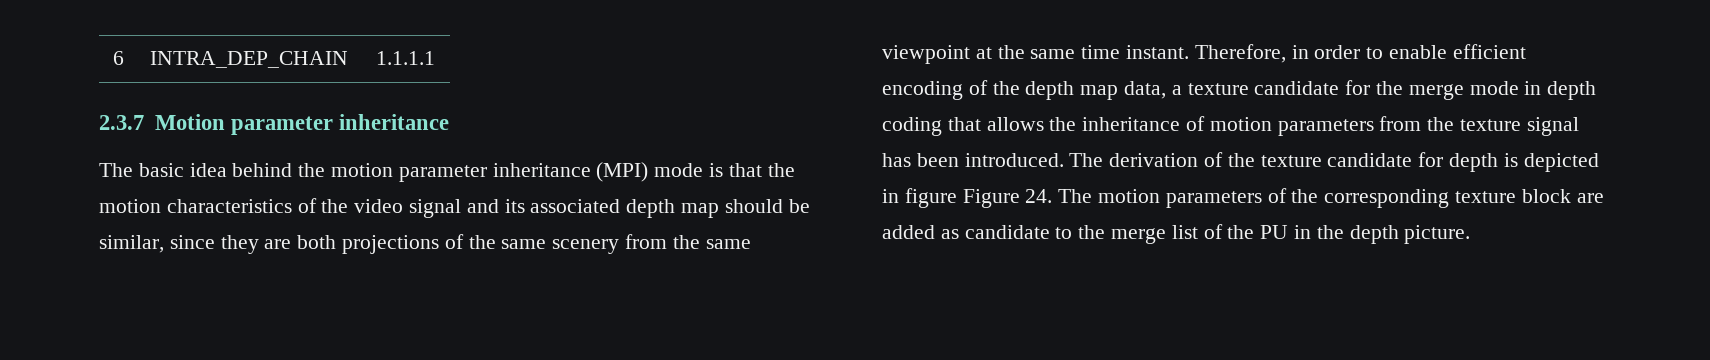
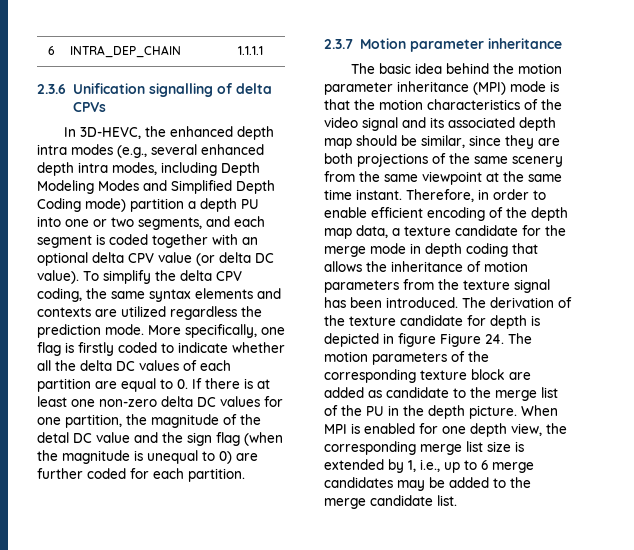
+ 2.3.6 Unification signalling of delta CPVs
+ In 3D-HEVC, the enhanced depth intra modes (e.g., several enhanced depth intra modes, including Depth Modeling Modes and Simplified Depth Coding mode) partition a depth PU into one or two segments, and each segment is coded together with an optional delta CPV value (or delta DC value). To simplify the delta CPV coding, the same syntax elements and contexts are utilized regardless the prediction mode. More specifically, one flag is firstly coded to indicate whether all the delta DC values of each partition are equal to 0. If there is at least one non-zero delta DC values for one partition, the magnitude of the detal DC value and the sign flag (when the magnitude is unequal to 0) are further coded for each partition.
+ When MPI is enabled for one depth view, the corresponding merge list size is extended by 1, i.e., up to 6 merge candidates may be added to the merge candidate list.

